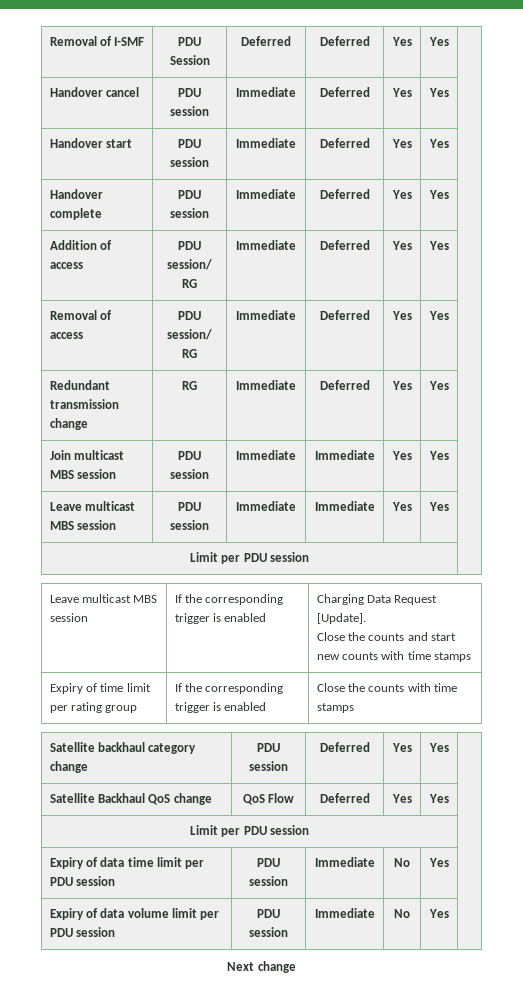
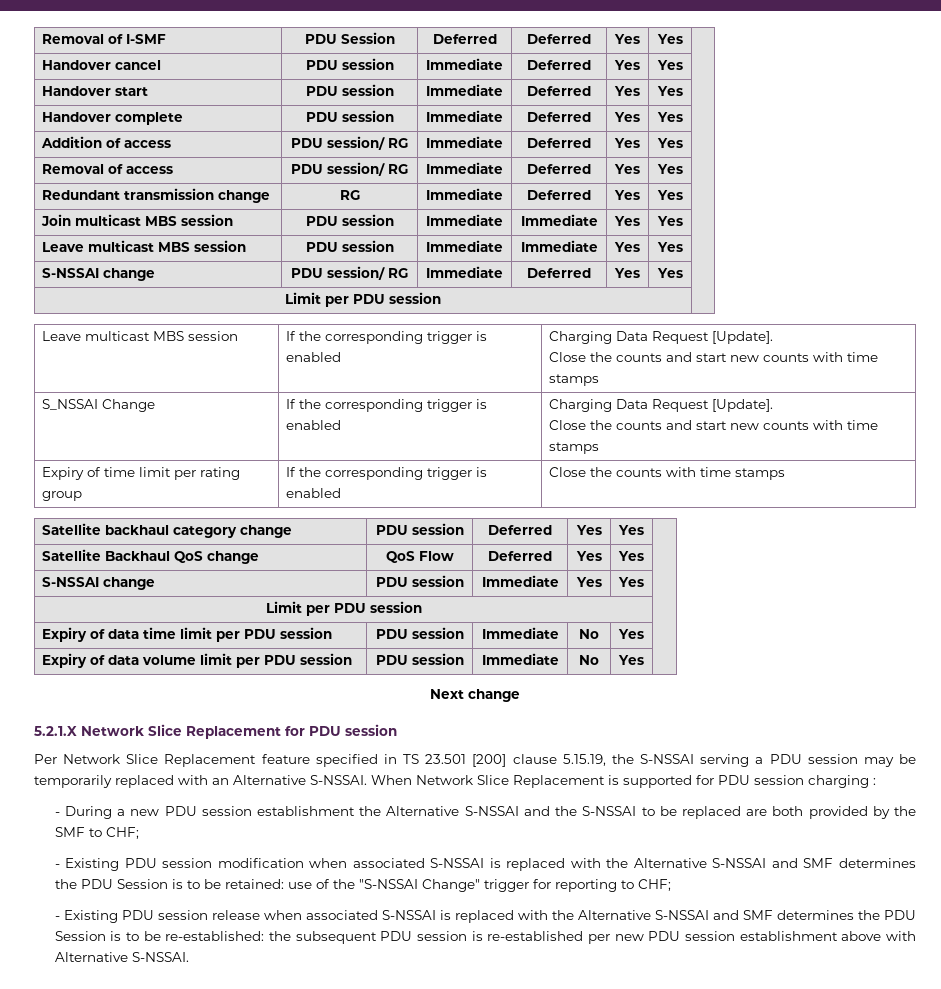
+ S-NSSAI change | PDU session/ RG | Immediate | Deferred | Yes | Yes |
+ S_NSSAI Change | If the corresponding trigger is enabled | Charging Data Request [Update].
+ Close the counts and start new counts with time stamps
+ S-NSSAI change | PDU session | Immediate | Yes | Yes |
+ 5.2.1.X Network Slice Replacement for PDU session
+ Per Network Slice Replacement feature specified in TS 23.501 [200] clause 5.15.19, the S-NSSAI serving a PDU session may be temporarily replaced with an Alternative S-NSSAI. When Network Slice Replacement is supported for PDU session charging :
+ - During a new PDU session establishment the Alternative S-NSSAI and the S-NSSAI to be replaced are both provided by the SMF to CHF;
+ - Existing PDU session modification when associated S-NSSAI is replaced with the Alternative S-NSSAI and SMF determines the PDU Session is to be retained: use of the "S-NSSAI Change" trigger for reporting to CHF;
+ - Existing PDU session release when associated S-NSSAI is replaced with the Alternative S-NSSAI and SMF determines the PDU Session is to be re-established: the subsequent PDU session is re-established per new PDU session establishment above with Alternative S-NSSAI.

